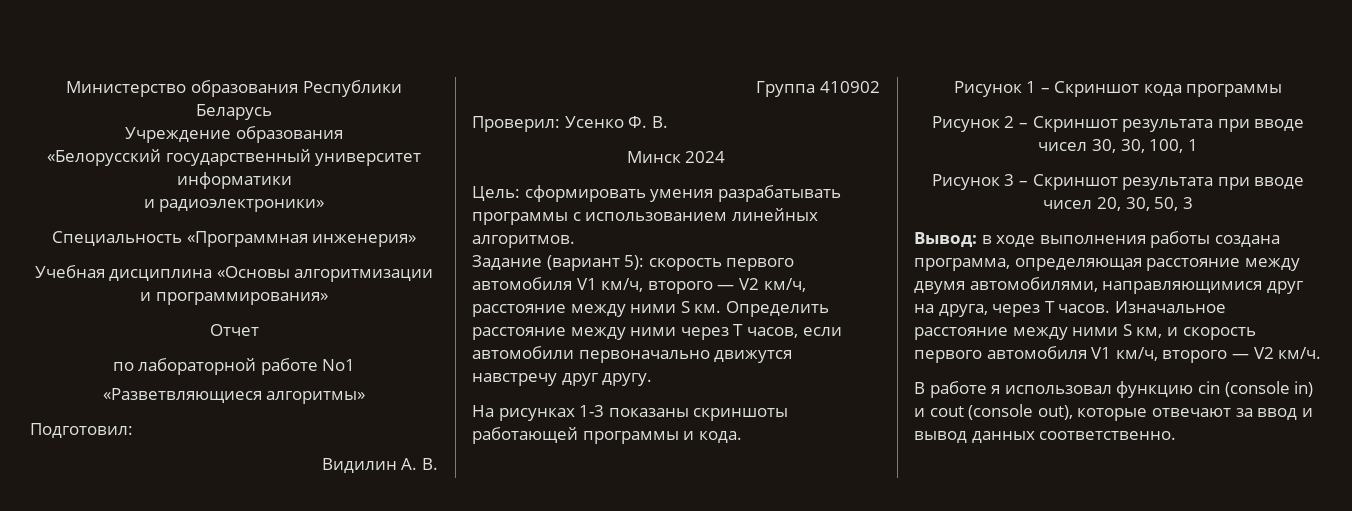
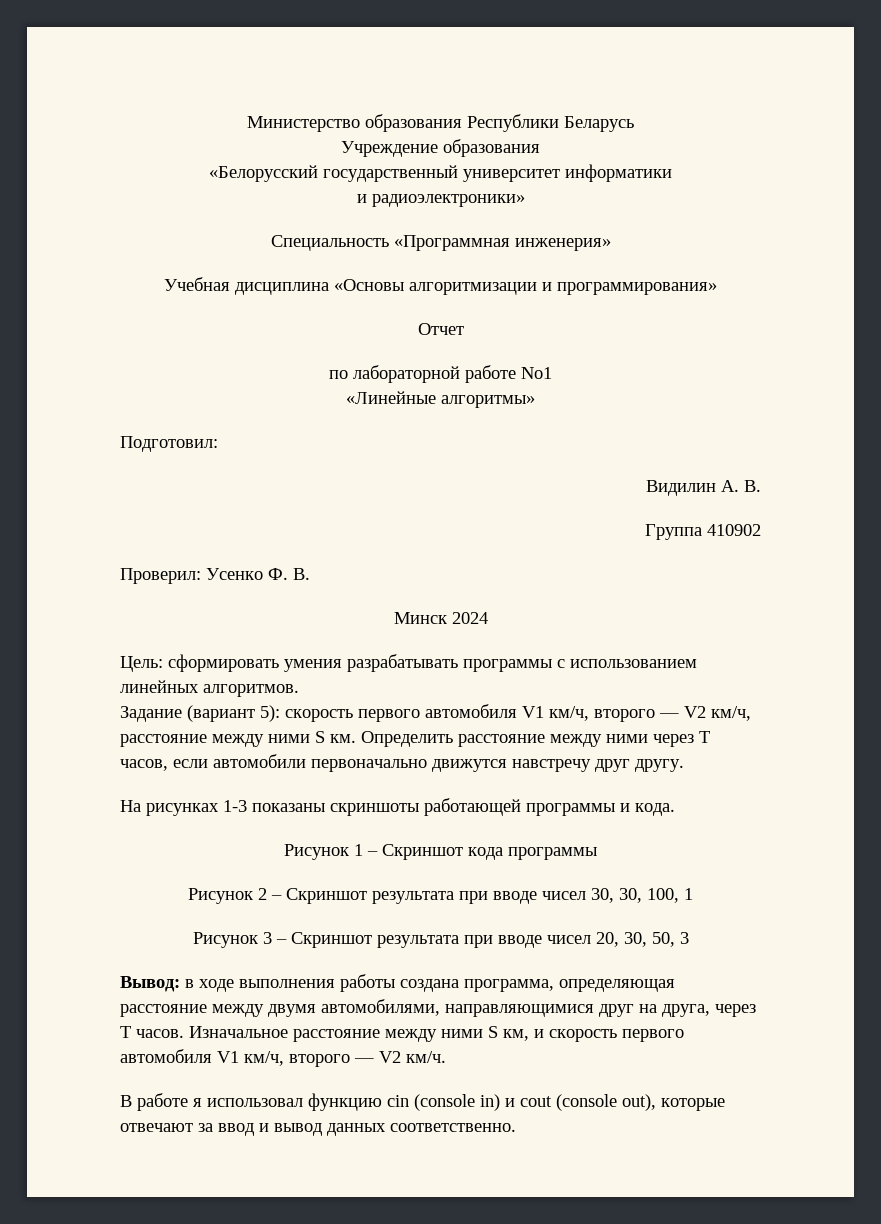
- «Разветвляющиеся алгоритмы»
+ «Линейные алгоритмы»

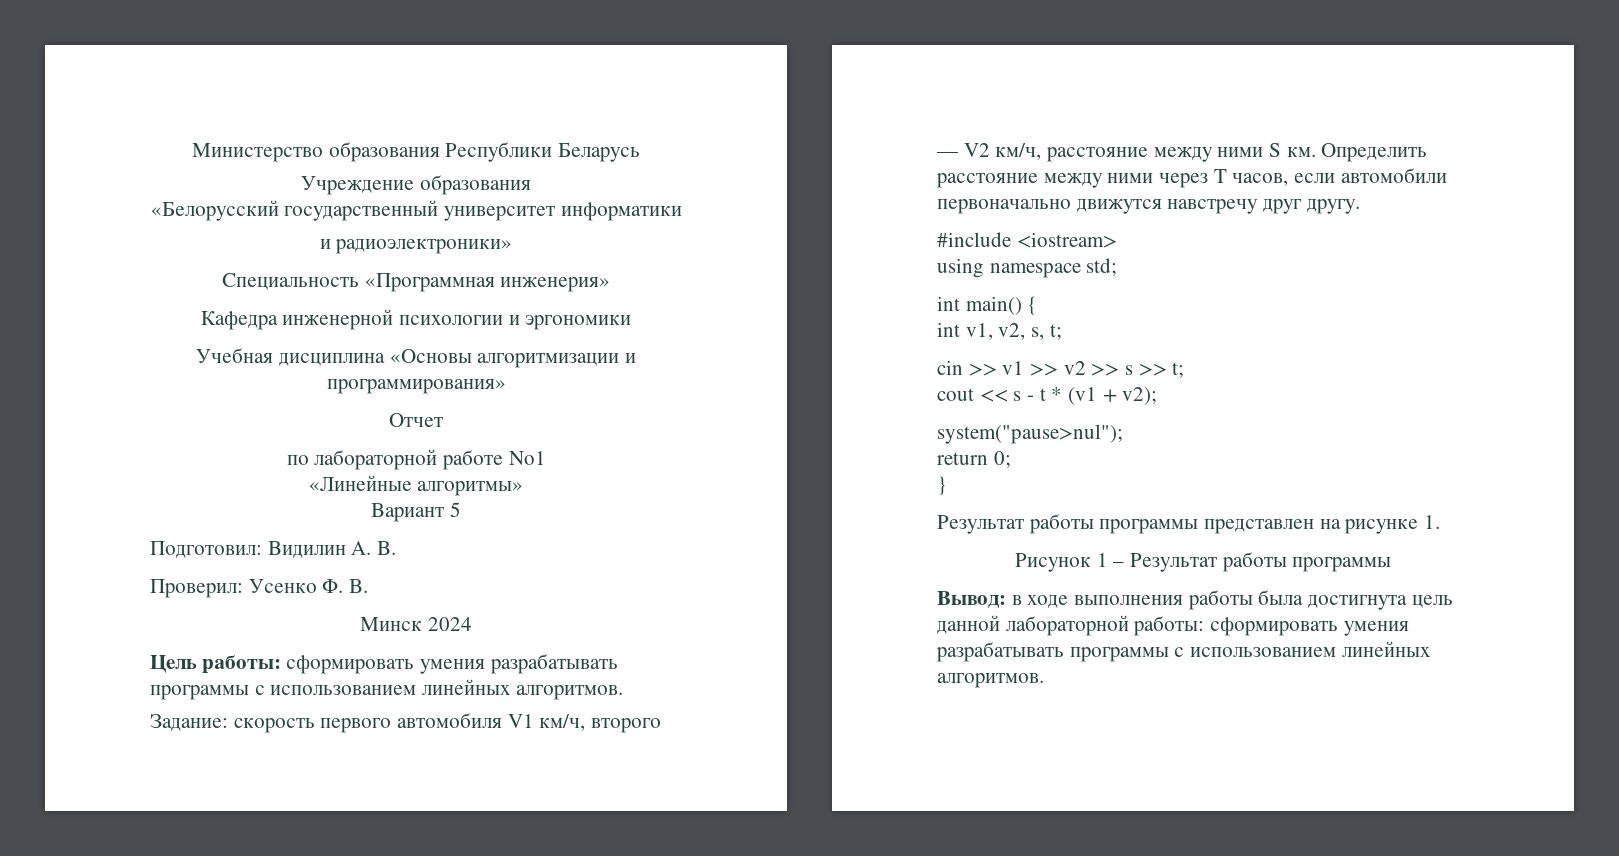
+ Кафедра инженерной психологии и эргономики
+ Вариант 5
- Подготовил:
- Видилин А. В.
+ Подготовил: Видилин А. В.
- Группа 410902
- Цель: сформировать умения разрабатывать программы с использованием линейных алгоритмов.
+ Цель работы: сформировать умения разрабатывать программы с использованием линейных алгоритмов.
- Задание (вариант 5): cкорость первого автомобиля V1 км/ч, второго — V2 км/ч, расстояние между ними S км.
+ Задание: cкорость первого автомобиля V1 км/ч, второго — V2 км/ч, расстояние между ними S км.
- На рисунках 1-3 показаны скриншоты работающей программы и кода.
+ #include <iostream>
+ using namespace std;
+ int main() {
+ int v1, v2, s, t;
+ cin >> v1 >> v2 >> s >> t;
+ cout << s - t * (v1 + v2);
+ system("pause>nul");
+ return 0;
+ }
+ Результат работы программы представлен на рисунке 1.
- Рисунок 1 – Скриншот кода программы
- Рисунок 2 – Скриншот результата при вводе чисел 30, 30, 100, 1
- Рисунок 3 – Скриншот результата при вводе чисел 20, 30, 50, 3
+ Рисунок 1 – Результат работы программы
- Вывод: в ходе выполнения работы создана программа, определяющая расстояние между двумя автомобилями, направляющимися друг на друга, через T часов. Изначальное расстояние между ними S км, и скорость первого автомобиля V1 км/ч, второго — V2 км/ч.
- В работе я использовал функцию cin (console in) и cout (console out), которые отвечают за ввод и вывод данных соответственно.
+ Вывод: в ходе выполнения работы была достигнута цель данной лабораторной работы: сформировать умения разрабатывать программы с использованием линейных алгоритмов.

